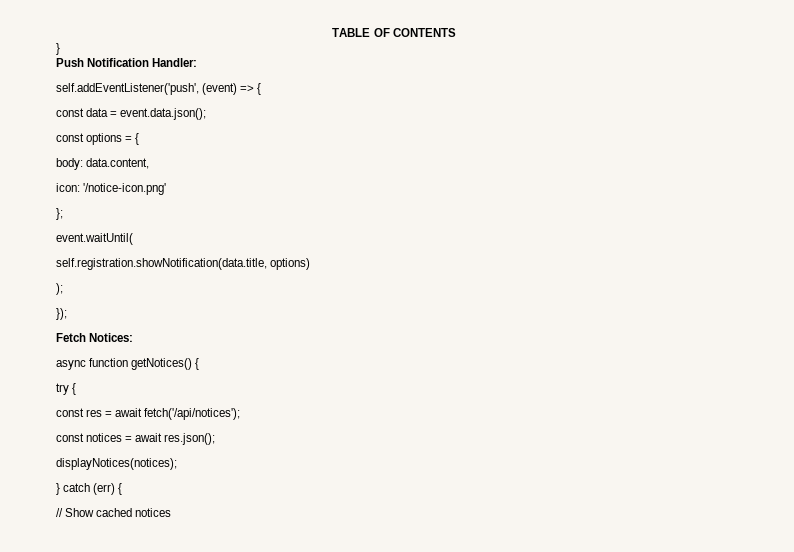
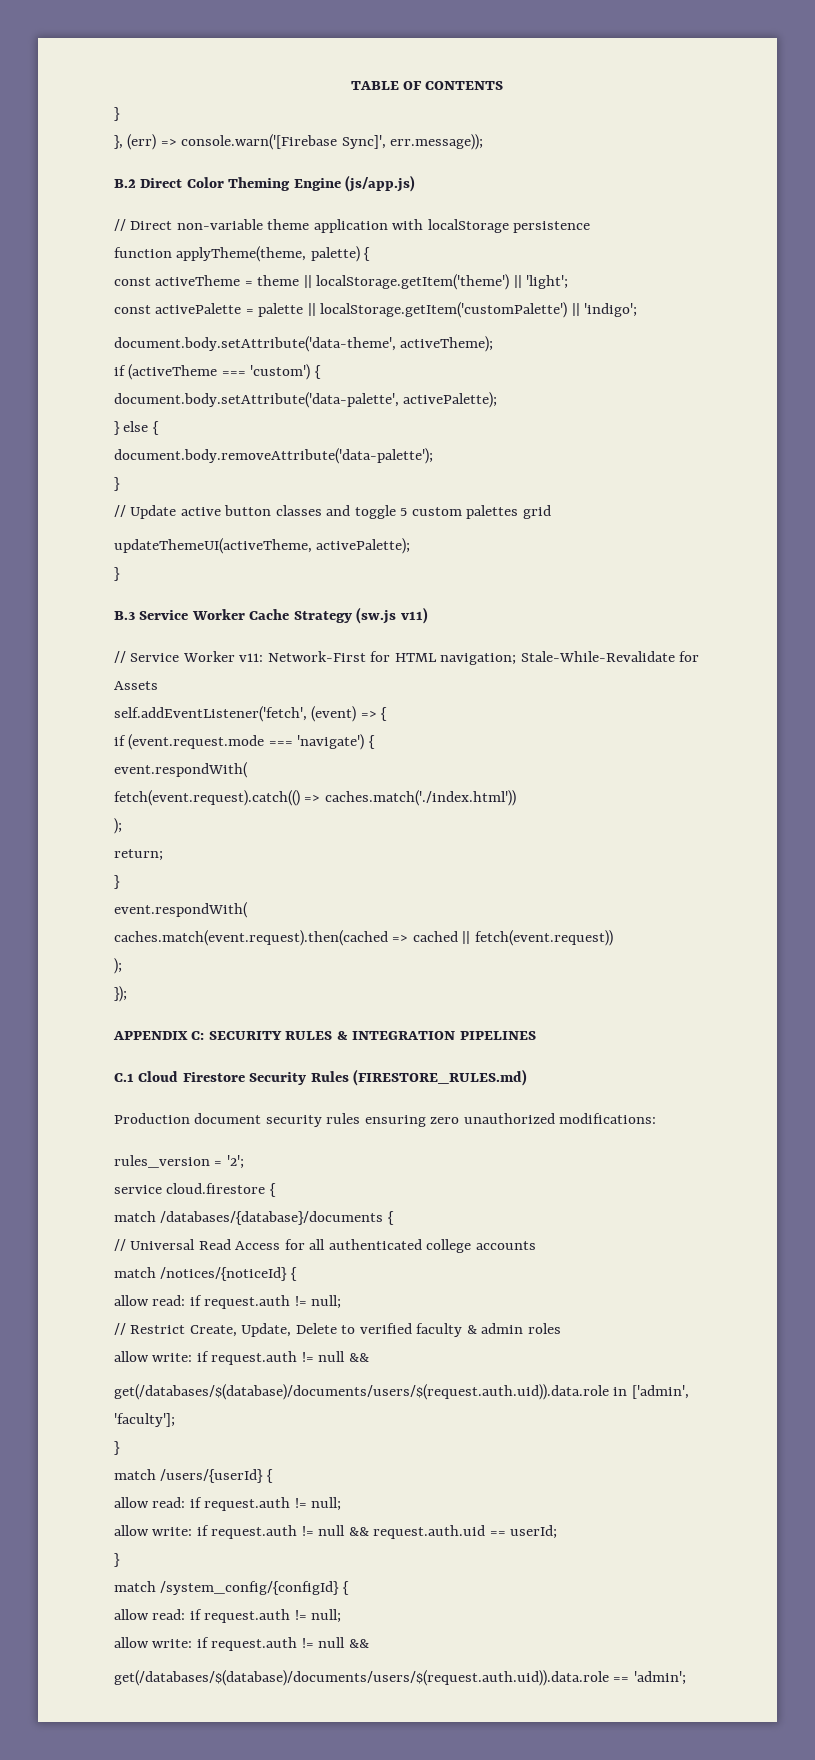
- Push Notification Handler:
- self.addEventListener('push', (event) => {
- const data = event.data.json();
- const options = {
- body: data.content,
- icon: '/notice-icon.png'
- };
- event.waitUntil(
- self.registration.showNotification(data.title, options)
+ }, (err) => console.warn('[Firebase Sync]', err.message));
+ B.2 Direct Color Theming Engine (js/app.js)
+ // Direct non-variable theme application with localStorage persistence
+ function applyTheme(theme, palette) {
+ const activeTheme = theme || localStorage.getItem('theme') || 'light';
+ const activePalette = palette || localStorage.getItem('customPalette') || 'indigo';
+ document.body.setAttribute('data-theme', activeTheme);
+ if (activeTheme === 'custom') {
+ document.body.setAttribute('data-palette', activePalette);
+ } else {
+ document.body.removeAttribute('data-palette');
+ }
+ // Update active button classes and toggle 5 custom palettes grid
+ updateThemeUI(activeTheme, activePalette);
+ }
+ B.3 Service Worker Cache Strategy (sw.js v11)
+ // Service Worker v11: Network-First for HTML navigation; Stale-While-Revalidate for Assets
+ self.addEventListener('fetch', (event) => {
+ if (event.request.mode === 'navigate') {
+ event.respondWith(
+ fetch(event.request).catch(() => caches.match('./index.html'))
+ );
+ return;
+ }
+ event.respondWith(
+ caches.match(event.request).then(cached => cached || fetch(event.request))
  );
  });
- Fetch Notices:
- async function getNotices() {
- try {
- const res = await fetch('/api/notices');
- const notices = await res.json();
- displayNotices(notices);
- } catch (err) {
- // Show cached notices
+ APPENDIX C: SECURITY RULES & INTEGRATION PIPELINES
+ C.1 Cloud Firestore Security Rules (FIRESTORE_RULES.md)
+ Production document security rules ensuring zero unauthorized modifications:
+ rules_version = '2';
+ service cloud.firestore {
+ match /databases/{database}/documents {
+ // Universal Read Access for all authenticated college accounts
+ match /notices/{noticeId} {
+ allow read: if request.auth != null;
+ // Restrict Create, Update, Delete to verified faculty & admin roles
+ allow write: if request.auth != null &&
+ get(/databases/$(database)/documents/users/$(request.auth.uid)).data.role in ['admin', 'faculty'];
+ }
+ match /users/{userId} {
+ allow read: if request.auth != null;
+ allow write: if request.auth != null && request.auth.uid == userId;
+ }
+ match /system_config/{configId} {
+ allow read: if request.auth != null;
+ allow write: if request.auth != null &&
+ get(/databases/$(database)/documents/users/$(request.auth.uid)).data.role == 'admin';

